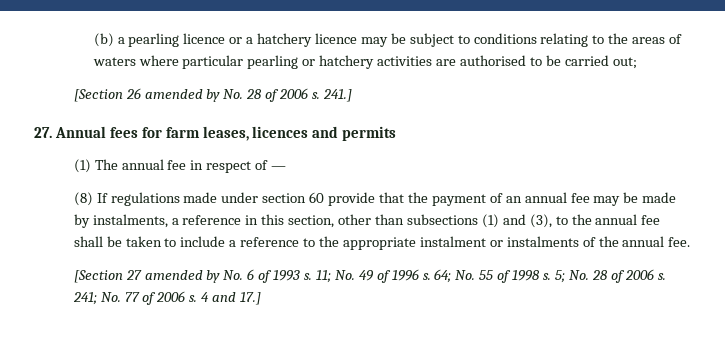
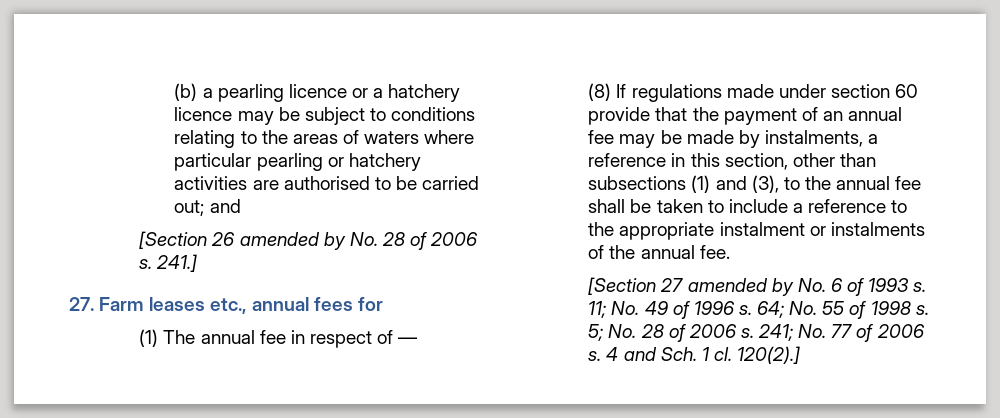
- (b) a pearling licence or a hatchery licence may be subject to conditions relating to the areas of waters where particular pearling or hatchery activities are authorised to be carried out;
+ (b) a pearling licence or a hatchery licence may be subject to conditions relating to the areas of waters where particular pearling or hatchery activities are authorised to be carried out; and
- 27. Annual fees for farm leases, licences and permits
+ 27. Farm leases etc., annual fees for
- 4 and 17.]
+ 4 and Sch. 1 cl. 120(2).]

